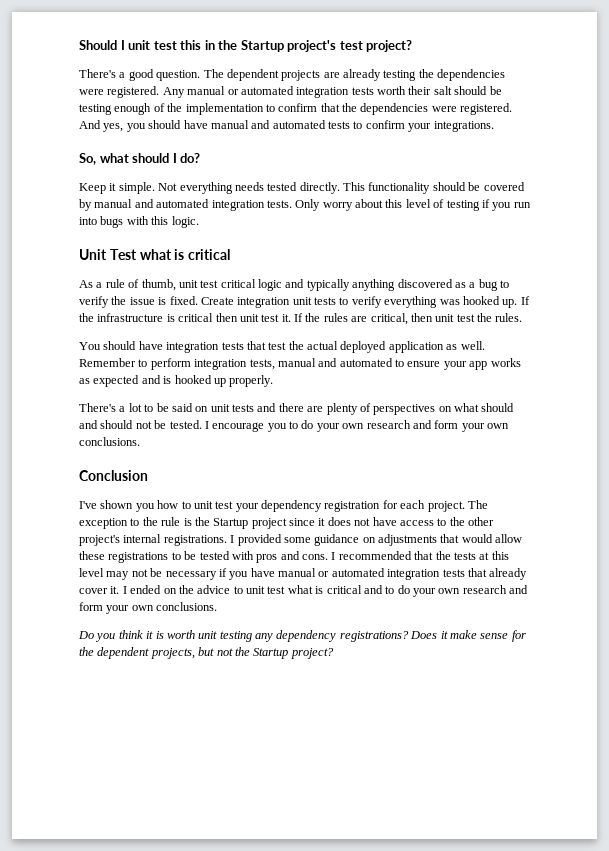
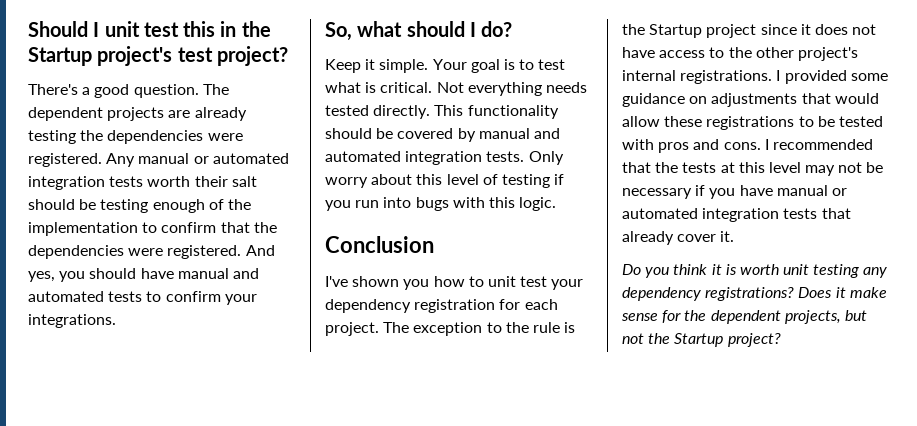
+ Your goal is to test what is critical.
- Unit Test what is critical
- As a rule of thumb, unit test critical logic and typically anything discovered as a bug to verify the issue is fixed. Create integration unit tests to verify everything was hooked up. If the infrastructure is critical then unit test it. If the rules are critical, then unit test the rules.
- You should have integration tests that test the actual deployed application as well. Remember to perform integration tests, manual and automated to ensure your app works as expected and is hooked up properly.
- There's a lot to be said on unit tests and there are plenty of perspectives on what should and should not be tested. I encourage you to do your own research and form your own conclusions.
- I ended on the advice to unit test what is critical and to do your own research and form your own conclusions.

